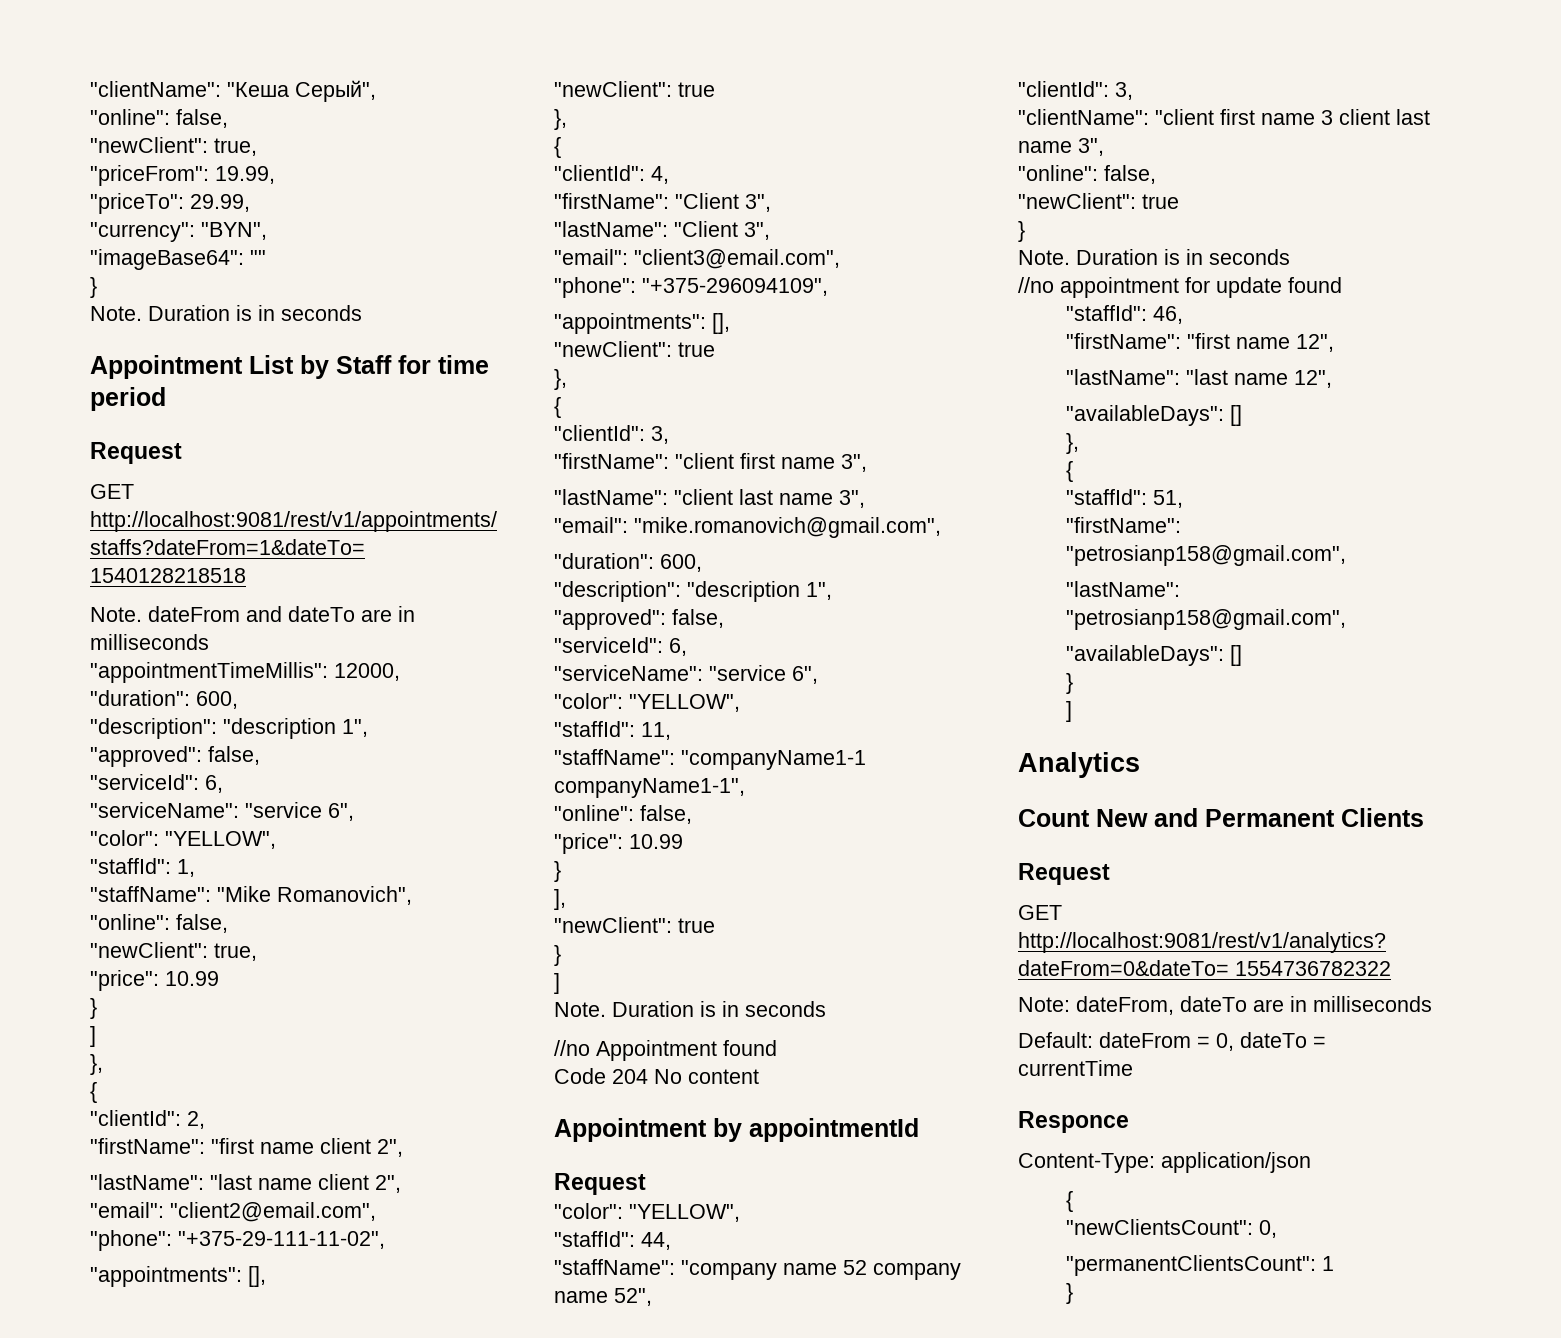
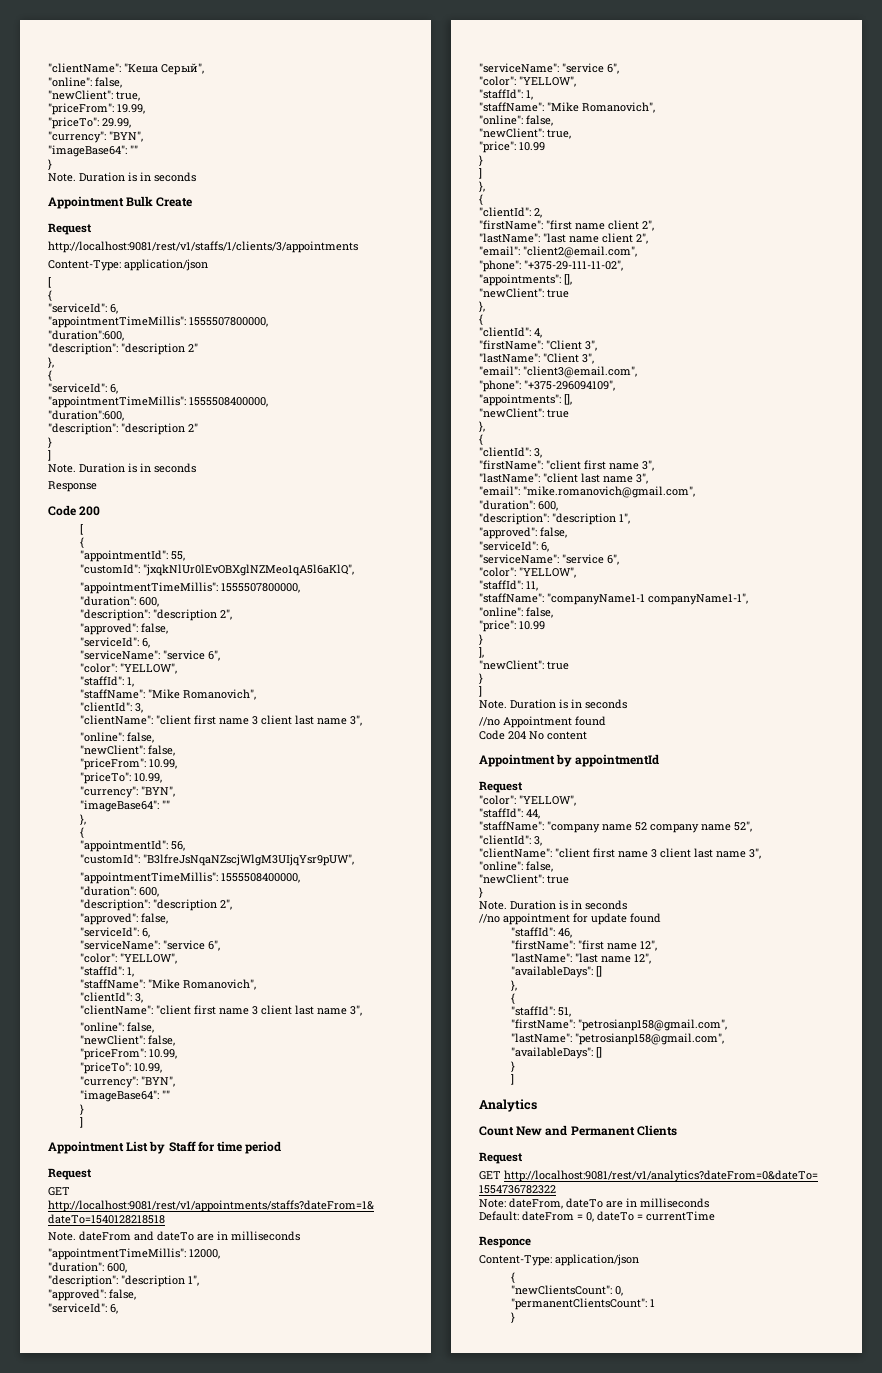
+ Appointment Bulk Create
+ Request
+ http://localhost:9081/rest/v1/staffs/1/clients/3/appointments
+ Content-Type: application/json
+ [
+ {
+ "serviceId": 6,
+ "appointmentTimeMillis": 1555507800000,
+ "duration":600,
+ "description": "description 2"
+ },
+ {
+ "serviceId": 6,
+ "appointmentTimeMillis": 1555508400000,
+ "duration":600,
+ "description": "description 2"
+ }
+ ]
+ Note. Duration is in seconds
+ Response
+ Code 200
+ [
+ {
+ "appointmentId": 55,
+ "customId": "jxqkNlUr0lEvOBXglNZMeo1qA5l6aKlQ",
+ "appointmentTimeMillis": 1555507800000,
+ "duration": 600,
+ "description": "description 2",
+ "approved": false,
+ "serviceId": 6,
+ "serviceName": "service 6",
+ "color": "YELLOW",
+ "staffId": 1,
+ "staffName": "Mike Romanovich",
+ "clientId": 3,
+ "clientName": "client first name 3 client last name 3",
+ "online": false,
+ "newClient": false,
+ "priceFrom": 10.99,
+ "priceTo": 10.99,
+ "currency": "BYN",
+ "imageBase64": ""
+ },
+ {
+ "appointmentId": 56,
+ "customId": "B3lfreJsNqaNZscjWlgM3UIjqYsr9pUW",
+ "appointmentTimeMillis": 1555508400000,
+ "duration": 600,
+ "description": "description 2",
+ "approved": false,
+ "serviceId": 6,
+ "serviceName": "service 6",
+ "color": "YELLOW",
+ "staffId": 1,
+ "staffName": "Mike Romanovich",
+ "clientId": 3,
+ "clientName": "client first name 3 client last name 3",
+ "online": false,
+ "newClient": false,
+ "priceFrom": 10.99,
+ "priceTo": 10.99,
+ "currency": "BYN",
+ "imageBase64": ""
+ }
+ ]

